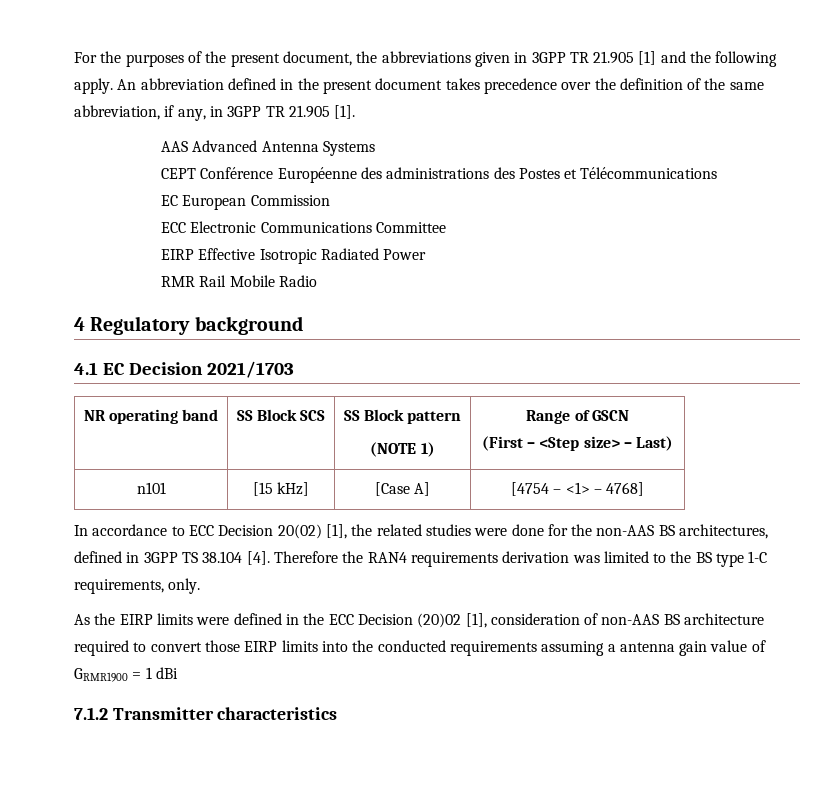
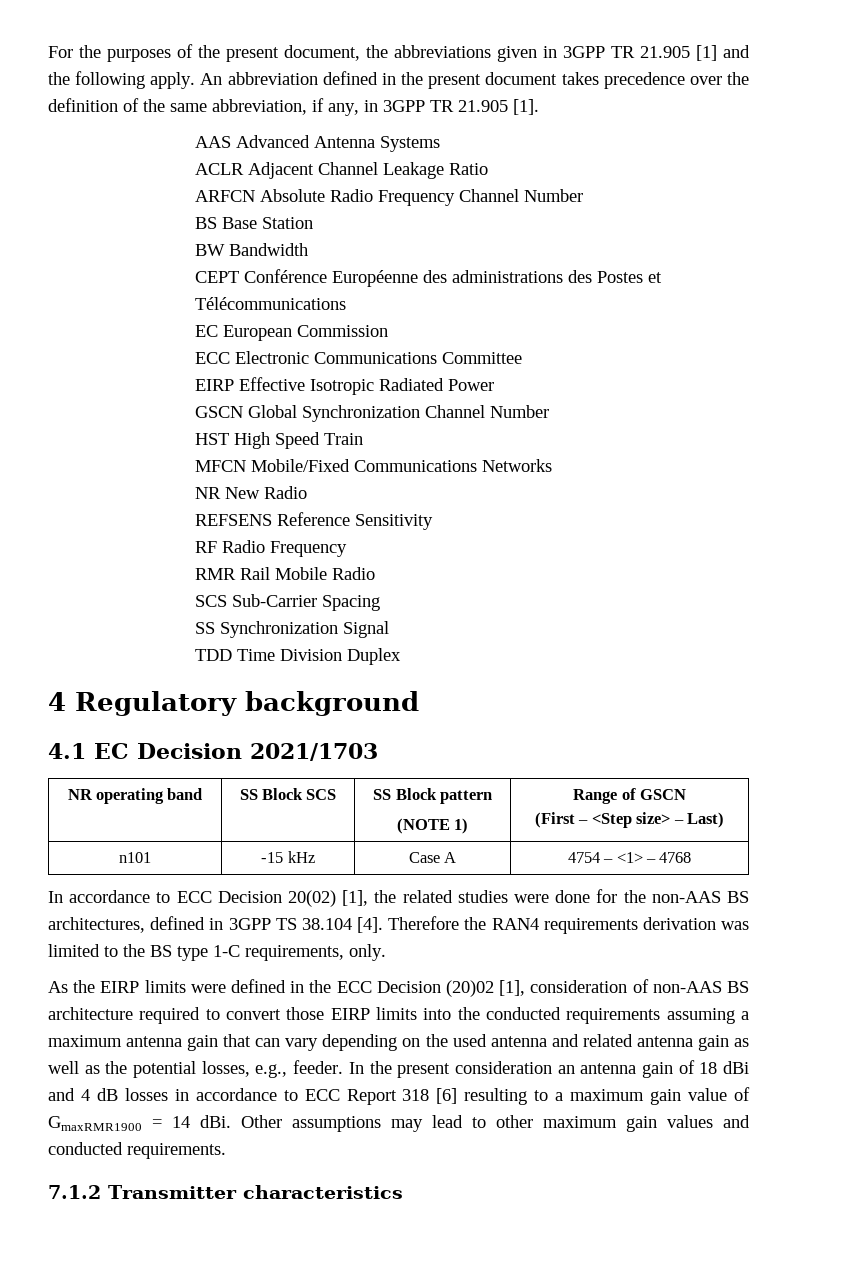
+ ACLR Adjacent Channel Leakage Ratio
+ ARFCN Absolute Radio Frequency Channel Number
+ BS Base Station
+ BW Bandwidth
+ GSCN Global Synchronization Channel Number
+ HST High Speed Train
+ MFCN Mobile/Fixed Communications Networks
+ NR New Radio
+ REFSENS Reference Sensitivity
+ RF Radio Frequency
  RMR Rail Mobile Radio
+ SCS Sub-Carrier Spacing
+ SS Synchronization Signal
+ TDD Time Division Duplex
- n101 | [15 kHz] | [Case A] | [4754 – <1> – 4768]
+ n101 | -15 kHz | Case A | 4754 – <1> – 4768
- As the EIRP limits were defined in the ECC Decision (20)02 [1], consideration of non-AAS BS architecture required to convert those EIRP limits into the conducted requirements assuming a antenna gain value of GRMR1900 = 1 dBi
+ As the EIRP limits were defined in the ECC Decision (20)02 [1], consideration of non-AAS BS architecture required to convert those EIRP limits into the conducted requirements assuming a maximum antenna gain that can vary depending on the used antenna and related antenna gain as well as the potential losses, e.g., feeder. In the present consideration an antenna gain of 18 dBi and 4 dB losses in accordance to ECC Report 318 [6] resulting to a maximum gain value of GmaxRMR1900 = 14 dBi. Other assumptions may lead to other maximum gain values and conducted requirements.

